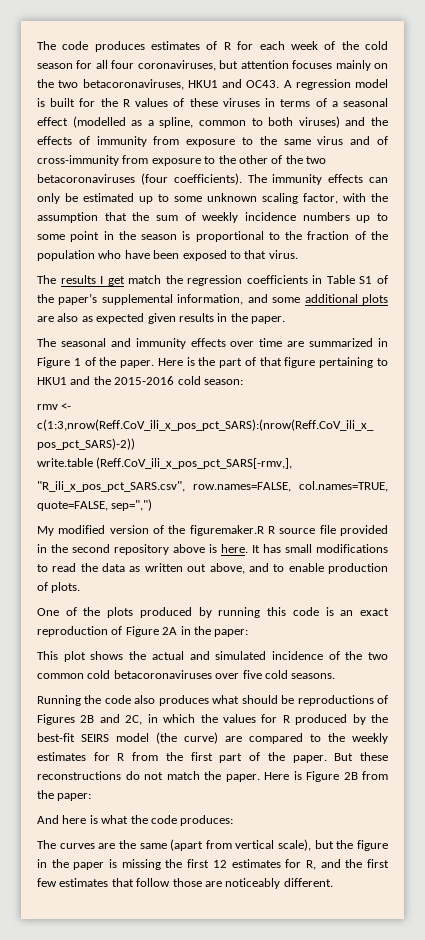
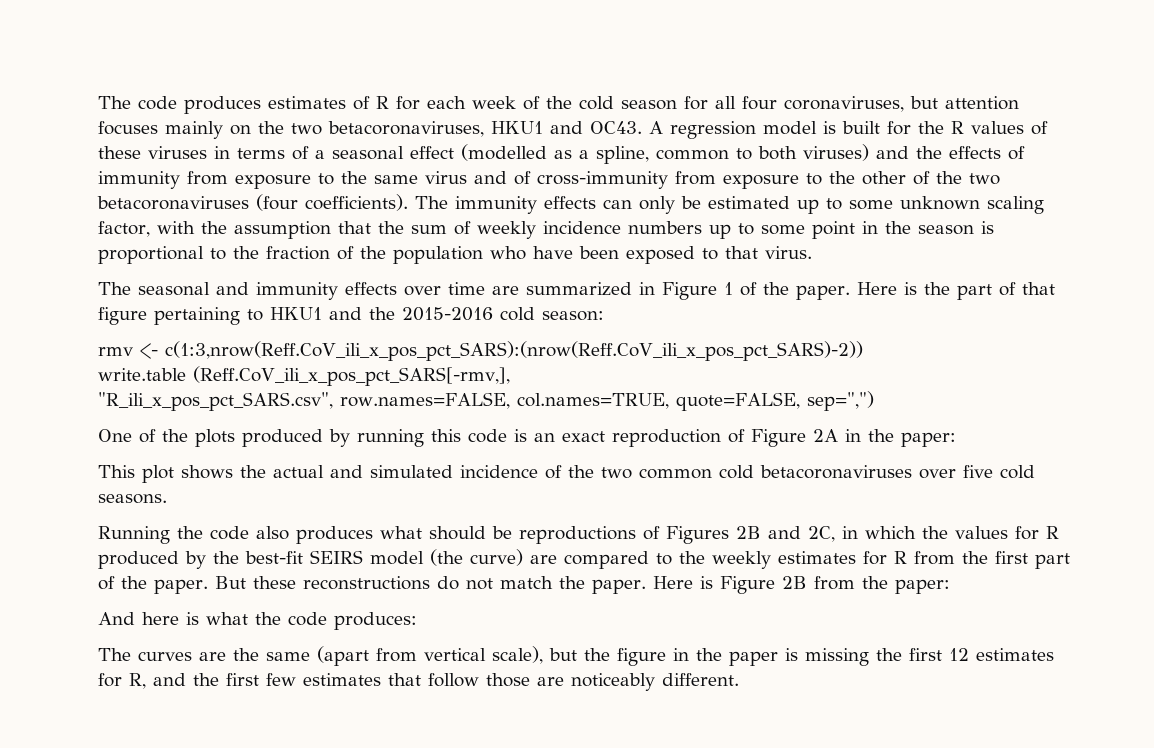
- The results I get match the regression coefficients in Table S1 of the paper’s supplemental information, and some additional plots are also as expected given results in the paper.
- My modified version of the figuremaker.R R source file provided in the second repository above is here. It has small modifications to read the data as written out above, and to enable production of plots.

